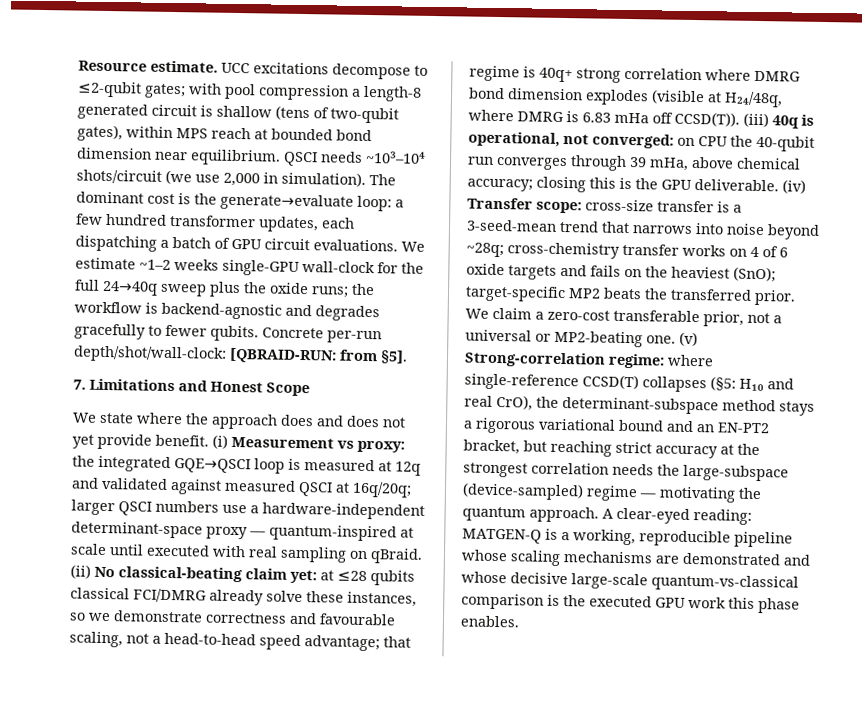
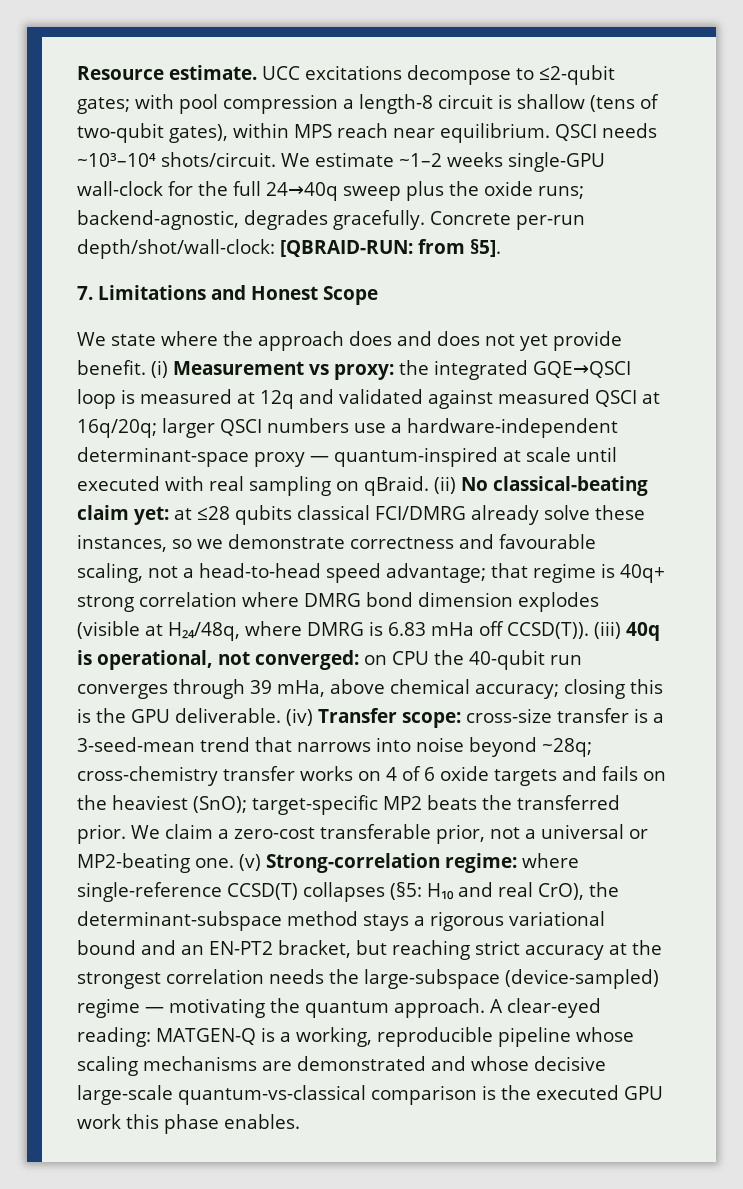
- UCC excitations decompose to ≤2-qubit gates; with pool compression a length-8 generated circuit is shallow (tens of two-qubit gates), within MPS reach at bounded bond dimension near equilibrium.
+ UCC excitations decompose to ≤2-qubit gates; with pool compression a length-8 circuit is shallow (tens of two-qubit gates), within MPS reach near equilibrium.
- QSCI needs ~10³–10⁴ shots/circuit (we use 2,000 in simulation). The dominant cost is the generate→evaluate loop: a few hundred transformer updates, each dispatching a batch of GPU circuit evaluations.
+ QSCI needs ~10³–10⁴ shots/circuit.
- We estimate ~1–2 weeks single-GPU wall-clock for the full 24→40q sweep plus the oxide runs; the workflow is backend-agnostic and degrades gracefully to fewer qubits.
+ We estimate ~1–2 weeks single-GPU wall-clock for the full 24→40q sweep plus the oxide runs; backend-agnostic, degrades gracefully.

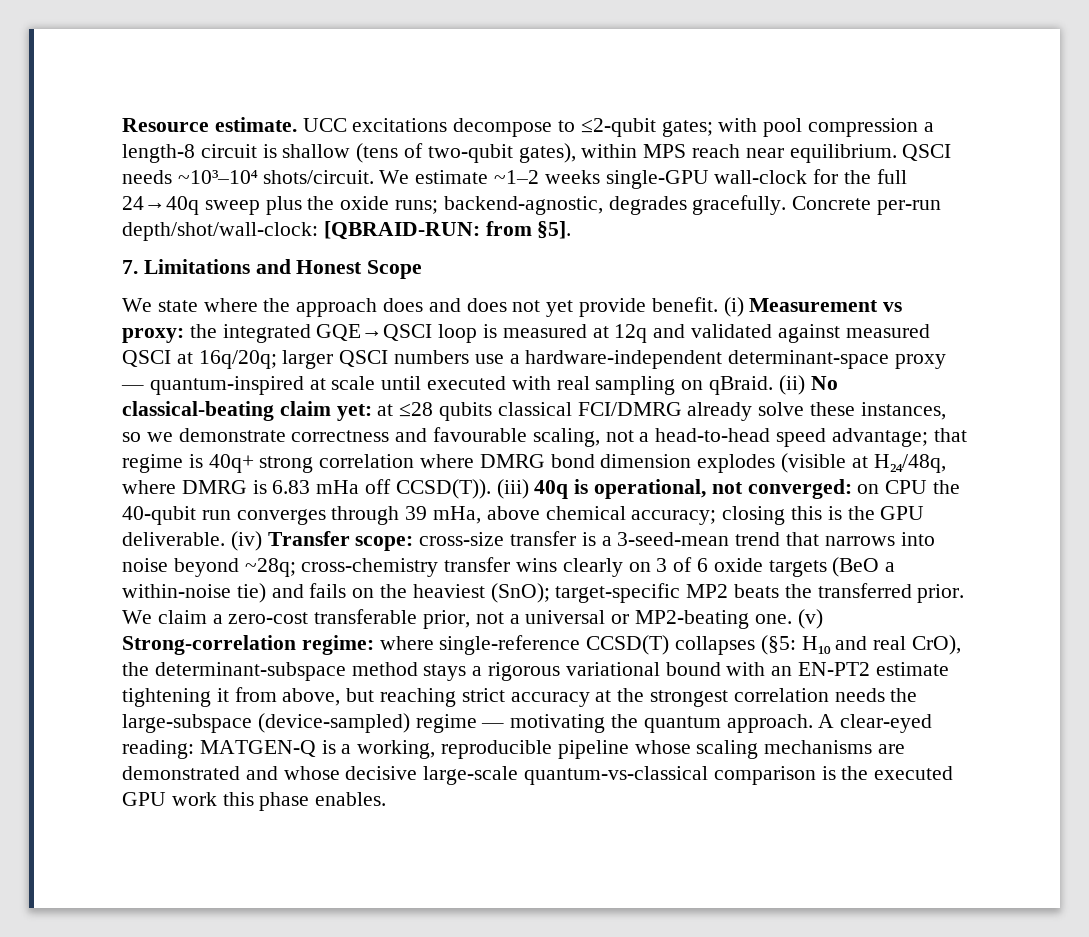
- (iv) Transfer scope: cross-size transfer is a 3-seed-mean trend that narrows into noise beyond ~28q; cross-chemistry transfer works on 4 of 6 oxide targets and fails on the heaviest (SnO); target-specific MP2 beats the transferred prior.
+ (iv) Transfer scope: cross-size transfer is a 3-seed-mean trend that narrows into noise beyond ~28q; cross-chemistry transfer wins clearly on 3 of 6 oxide targets (BeO a within-noise tie) and fails on the heaviest (SnO); target-specific MP2 beats the transferred prior.
- (v) Strong-correlation regime: where single-reference CCSD(T) collapses (§5: H₁₀ and real CrO), the determinant-subspace method stays a rigorous variational bound and an EN-PT2 bracket, but reaching strict accuracy at the strongest correlation needs the large-subspace (device-sampled) regime — motivating the quantum approach.
+ (v) Strong-correlation regime: where single-reference CCSD(T) collapses (§5: H₁₀ and real CrO), the determinant-subspace method stays a rigorous variational bound with an EN-PT2 estimate tightening it from above, but reaching strict accuracy at the strongest correlation needs the large-subspace (device-sampled) regime — motivating the quantum approach.

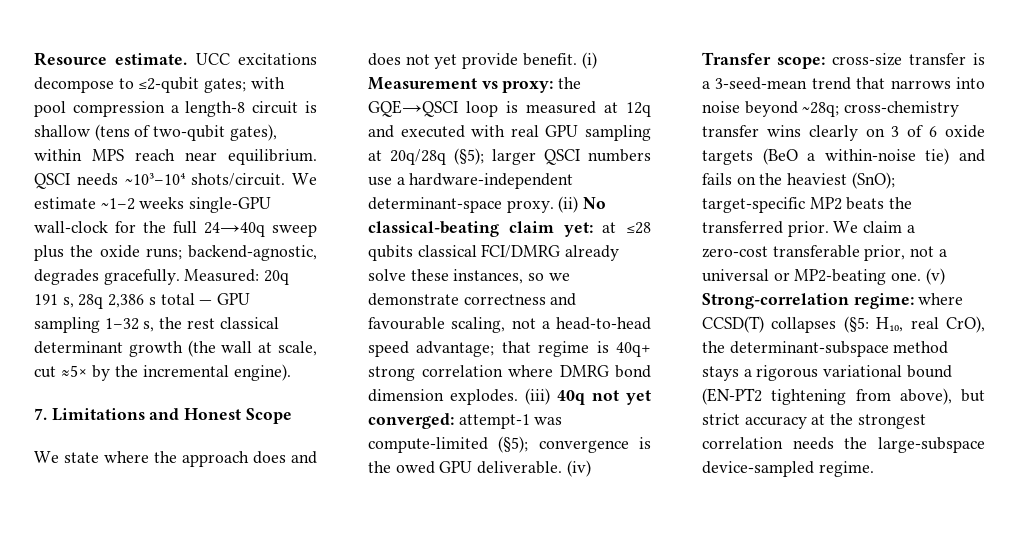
- Concrete per-run depth/shot/wall-clock: [QBRAID-RUN: from §5].
+ Measured: 20q 191 s, 28q 2,386 s total — GPU sampling 1–32 s, the rest classical determinant growth (the wall at scale, cut ≈5× by the incremental engine).
- (i) Measurement vs proxy: the integrated GQE→QSCI loop is measured at 12q and validated against measured QSCI at 16q/20q; larger QSCI numbers use a hardware-independent determinant-space proxy — quantum-inspired at scale until executed with real sampling on qBraid.
+ (i) Measurement vs proxy: the GQE→QSCI loop is measured at 12q and executed with real GPU sampling at 20q/28q (§5); larger QSCI numbers use a hardware-independent determinant-space proxy.
- (ii) No classical-beating claim yet: at ≤28 qubits classical FCI/DMRG already solve these instances, so we demonstrate correctness and favourable scaling, not a head-to-head speed advantage; that regime is 40q+ strong correlation where DMRG bond dimension explodes (visible at H₂₄/48q, where DMRG is 6.83 mHa off CCSD(T)). (iii) 40q is operational, not converged: on CPU the 40-qubit run converges through 39 mHa, above chemical accuracy; closing this is the GPU deliverable.
+ (ii) No classical-beating claim yet: at ≤28 qubits classical FCI/DMRG already solve these instances, so we demonstrate correctness and favourable scaling, not a head-to-head speed advantage; that regime is 40q+ strong correlation where DMRG bond dimension explodes. (iii) 40q not yet converged: attempt-1 was compute-limited (§5); convergence is the owed GPU deliverable.
- (v) Strong-correlation regime: where single-reference CCSD(T) collapses (§5: H₁₀ and real CrO), the determinant-subspace method stays a rigorous variational bound with an EN-PT2 estimate tightening it from above, but reaching strict accuracy at the strongest correlation needs the large-subspace (device-sampled) regime — motivating the quantum approach. A clear-eyed reading: MATGEN-Q is a working, reproducible pipeline whose scaling mechanisms are demonstrated and whose decisive large-scale quantum-vs-classical comparison is the executed GPU work this phase enables.
+ (v) Strong-correlation regime: where CCSD(T) collapses (§5: H₁₀, real CrO), the determinant-subspace method stays a rigorous variational bound (EN-PT2 tightening from above), but strict accuracy at the strongest correlation needs the large-subspace device-sampled regime.

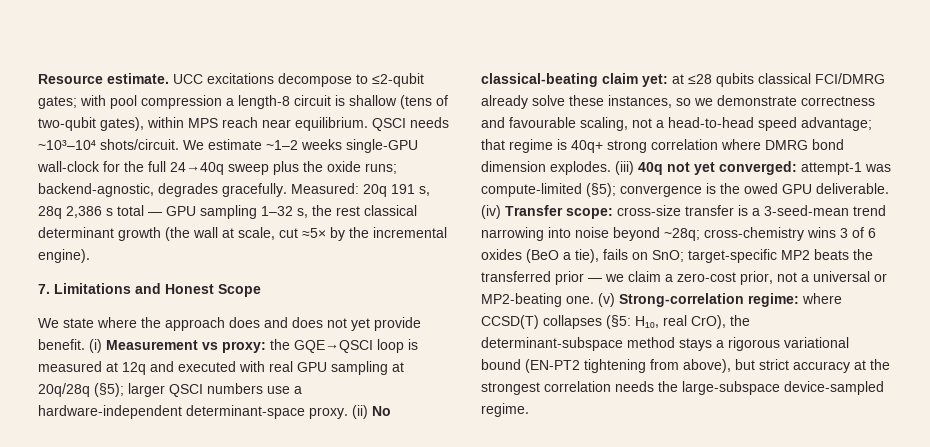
- (iv) Transfer scope: cross-size transfer is a 3-seed-mean trend that narrows into noise beyond ~28q; cross-chemistry transfer wins clearly on 3 of 6 oxide targets (BeO a within-noise tie) and fails on the heaviest (SnO); target-specific MP2 beats the transferred prior. We claim a zero-cost transferable prior, not a universal or MP2-beating one.
+ (iv) Transfer scope: cross-size transfer is a 3-seed-mean trend narrowing into noise beyond ~28q; cross-chemistry wins 3 of 6 oxides (BeO a tie), fails on SnO; target-specific MP2 beats the transferred prior — we claim a zero-cost prior, not a universal or MP2-beating one.

